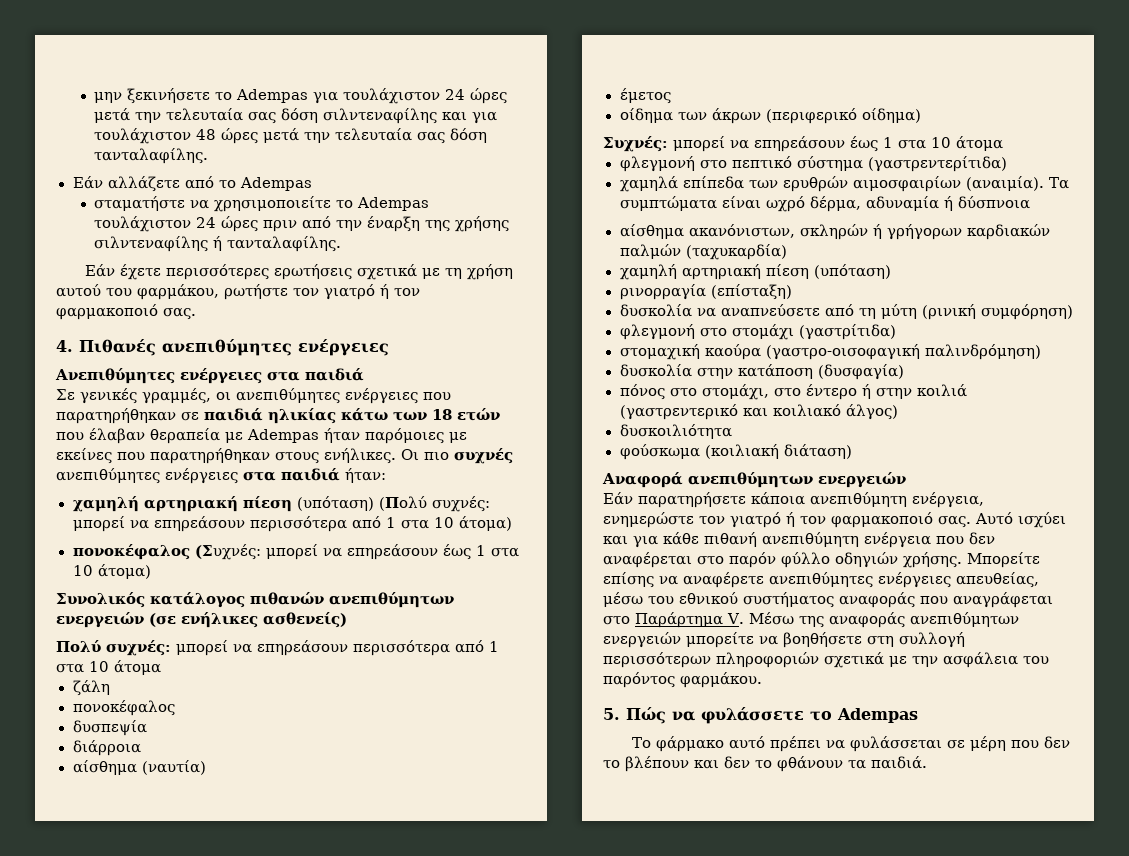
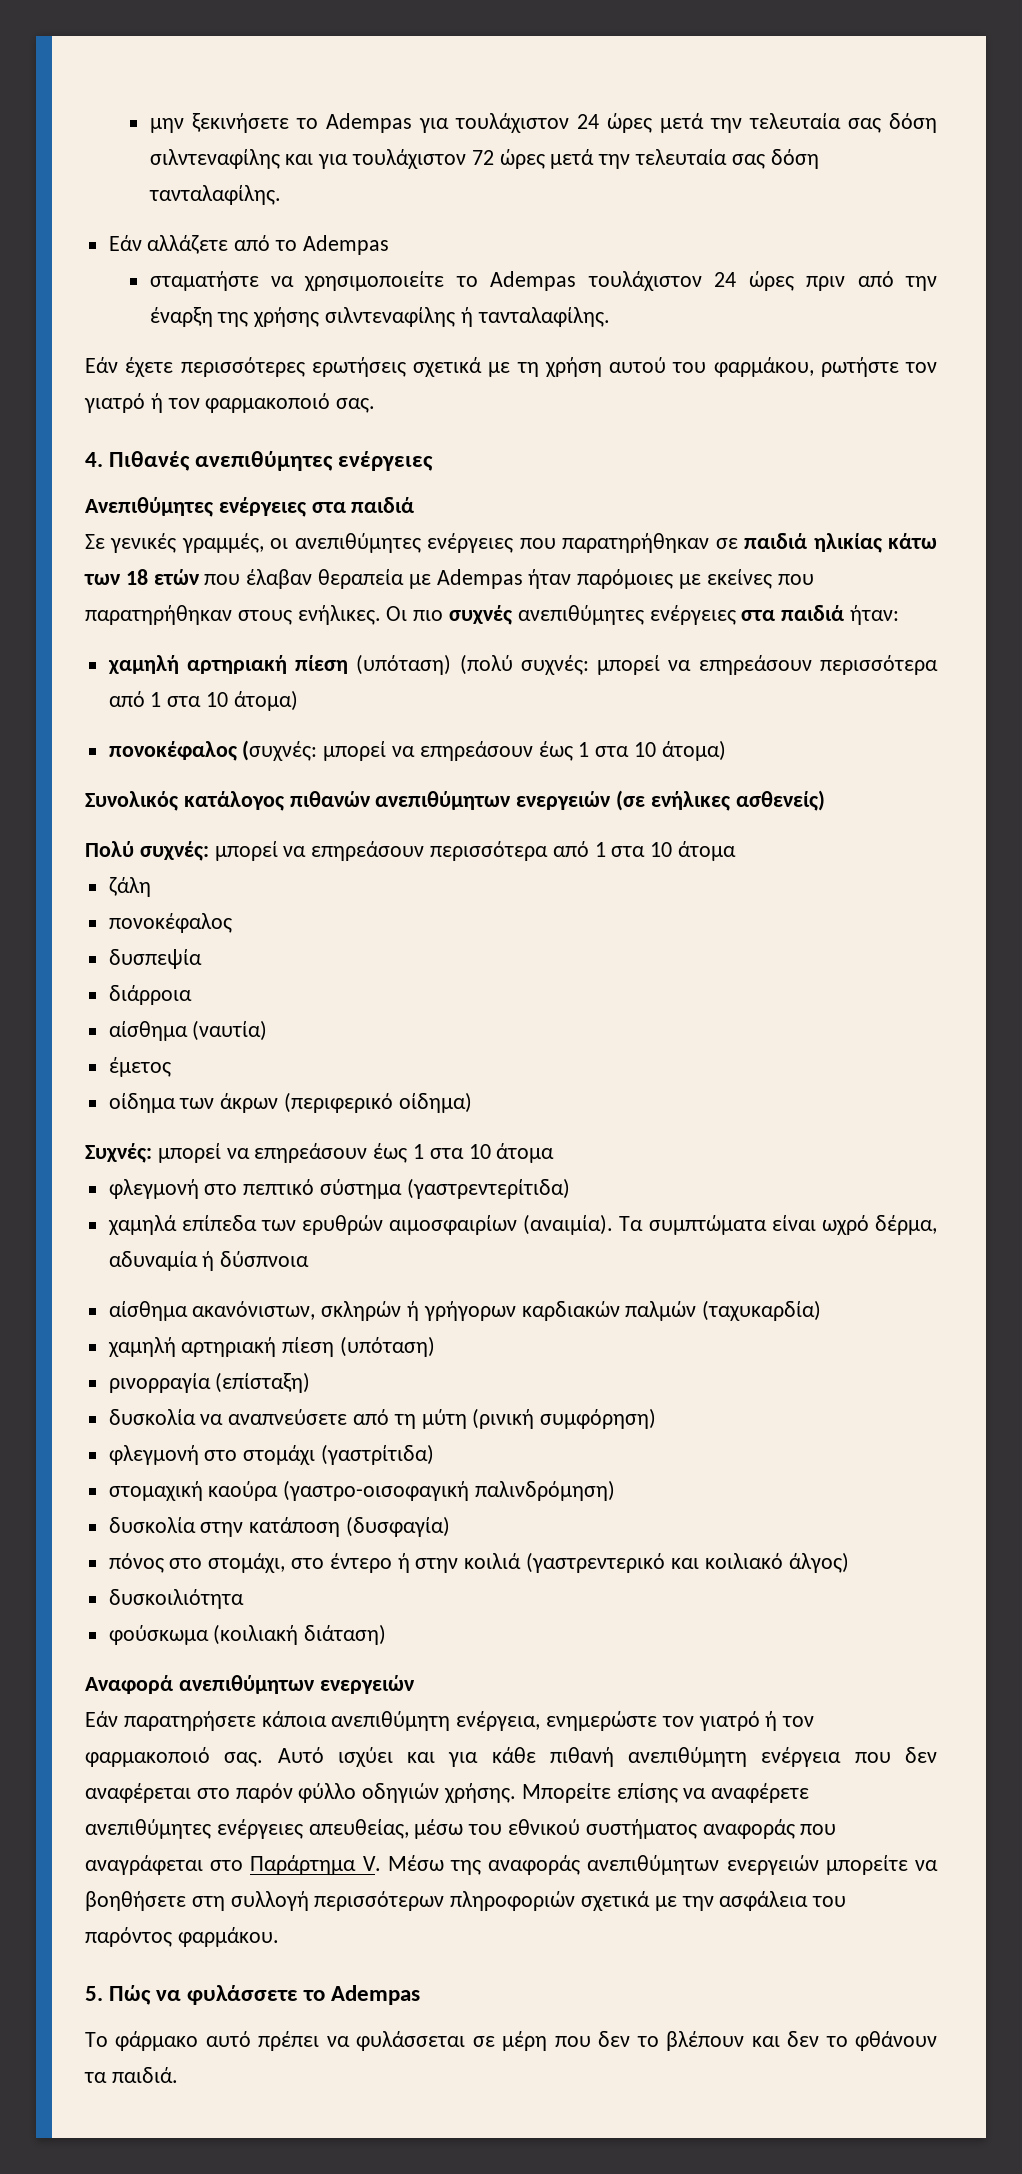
- μην ξεκινήσετε το Adempas για τουλάχιστον 24 ώρες μετά την τελευταία σας δόση σιλντεναφίλης και για τουλάχιστον 48 ώρες μετά την τελευταία σας δόση τανταλαφίλης.
+ μην ξεκινήσετε το Adempas για τουλάχιστον 24 ώρες μετά την τελευταία σας δόση σιλντεναφίλης και για τουλάχιστον 72 ώρες μετά την τελευταία σας δόση τανταλαφίλης.
- χαμηλή αρτηριακή πίεση (υπόταση) (Πολύ συχνές: μπορεί να επηρεάσουν περισσότερα από 1 στα 10 άτομα)
+ χαμηλή αρτηριακή πίεση (υπόταση) (πολύ συχνές: μπορεί να επηρεάσουν περισσότερα από 1 στα 10 άτομα)
- πονοκέφαλος (Συχνές: μπορεί να επηρεάσουν έως 1 στα 10 άτομα)
+ πονοκέφαλος (συχνές: μπορεί να επηρεάσουν έως 1 στα 10 άτομα)

